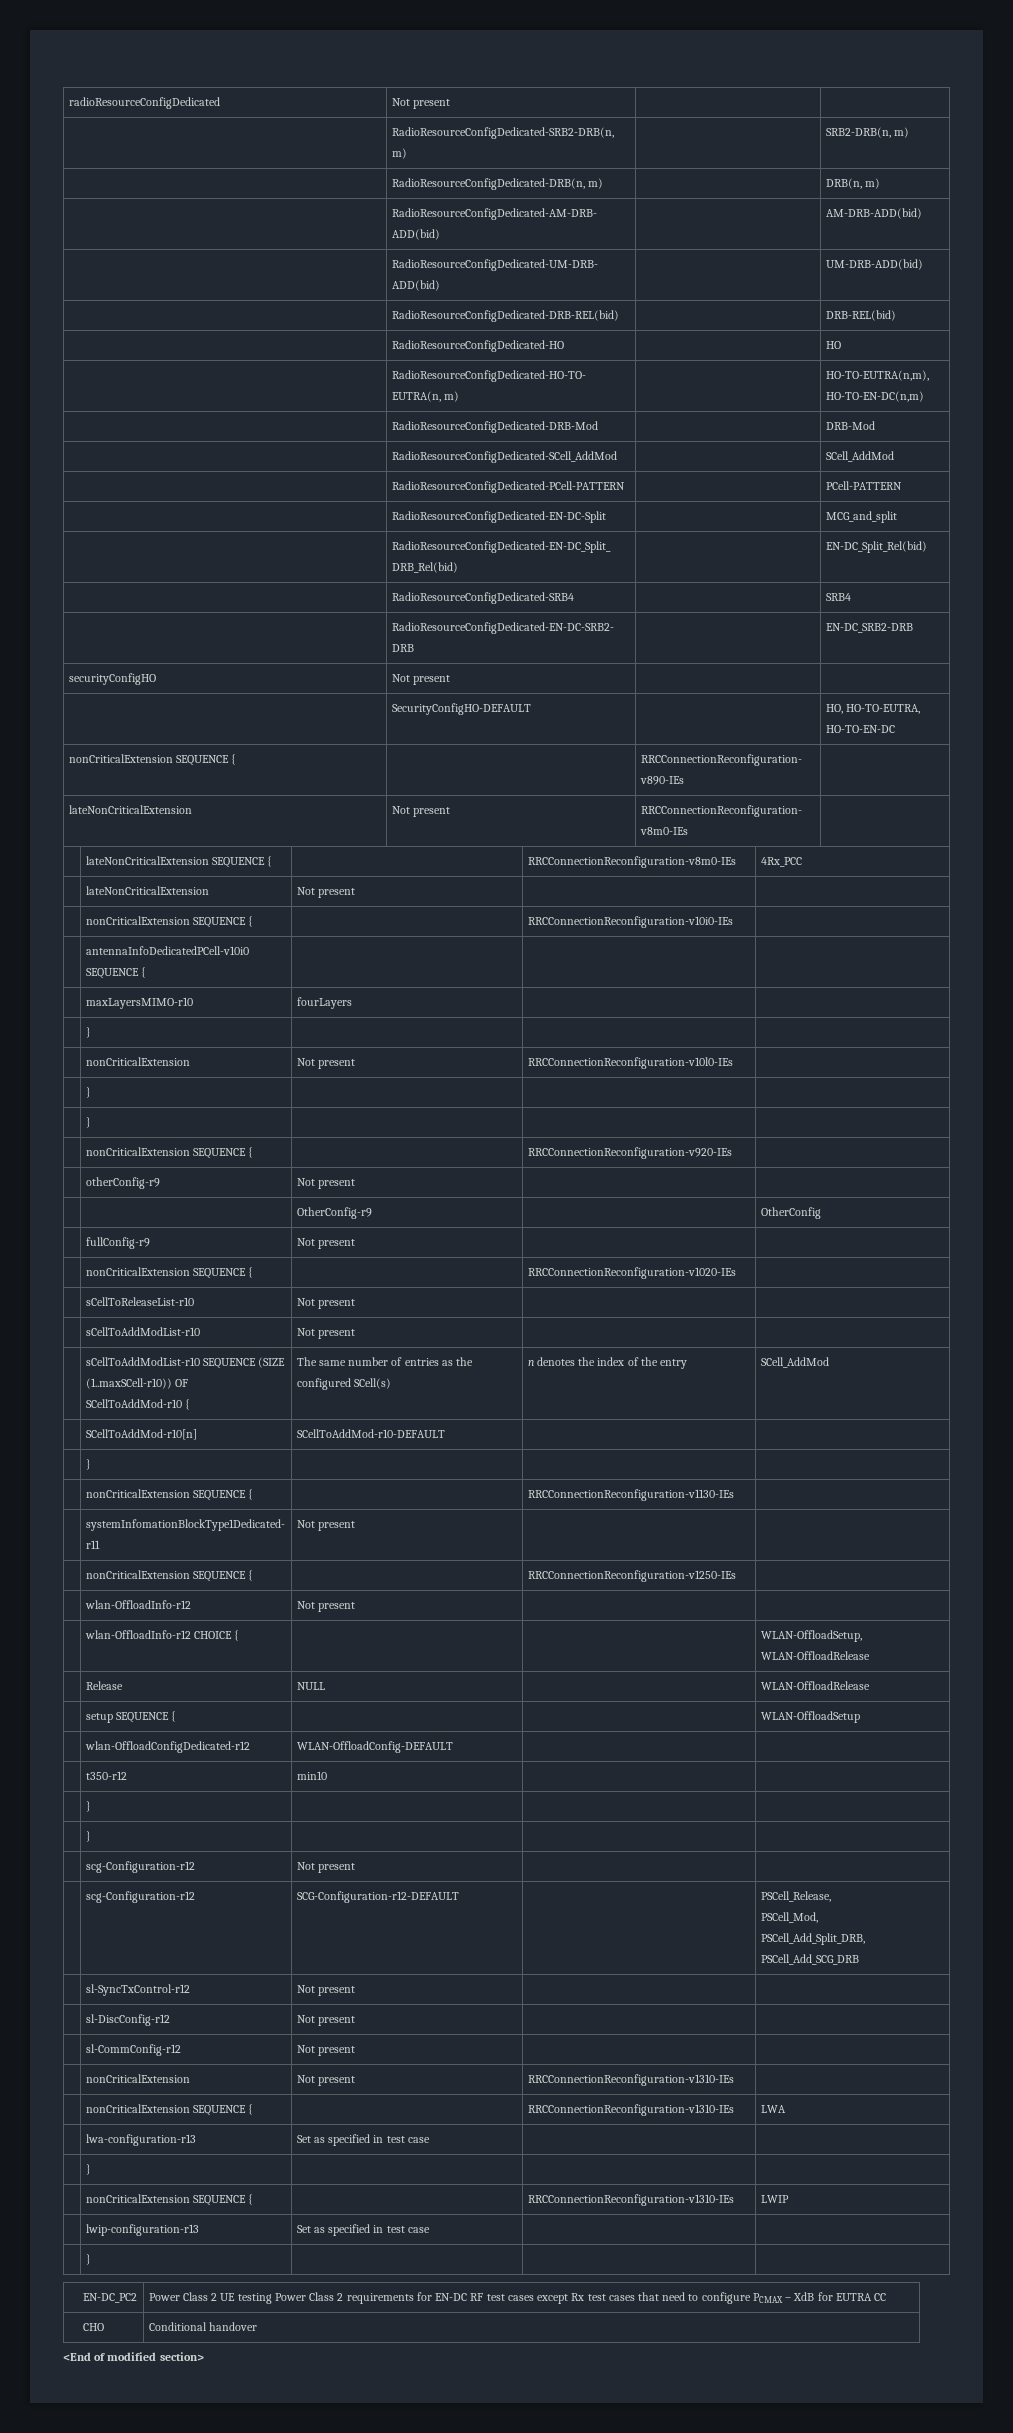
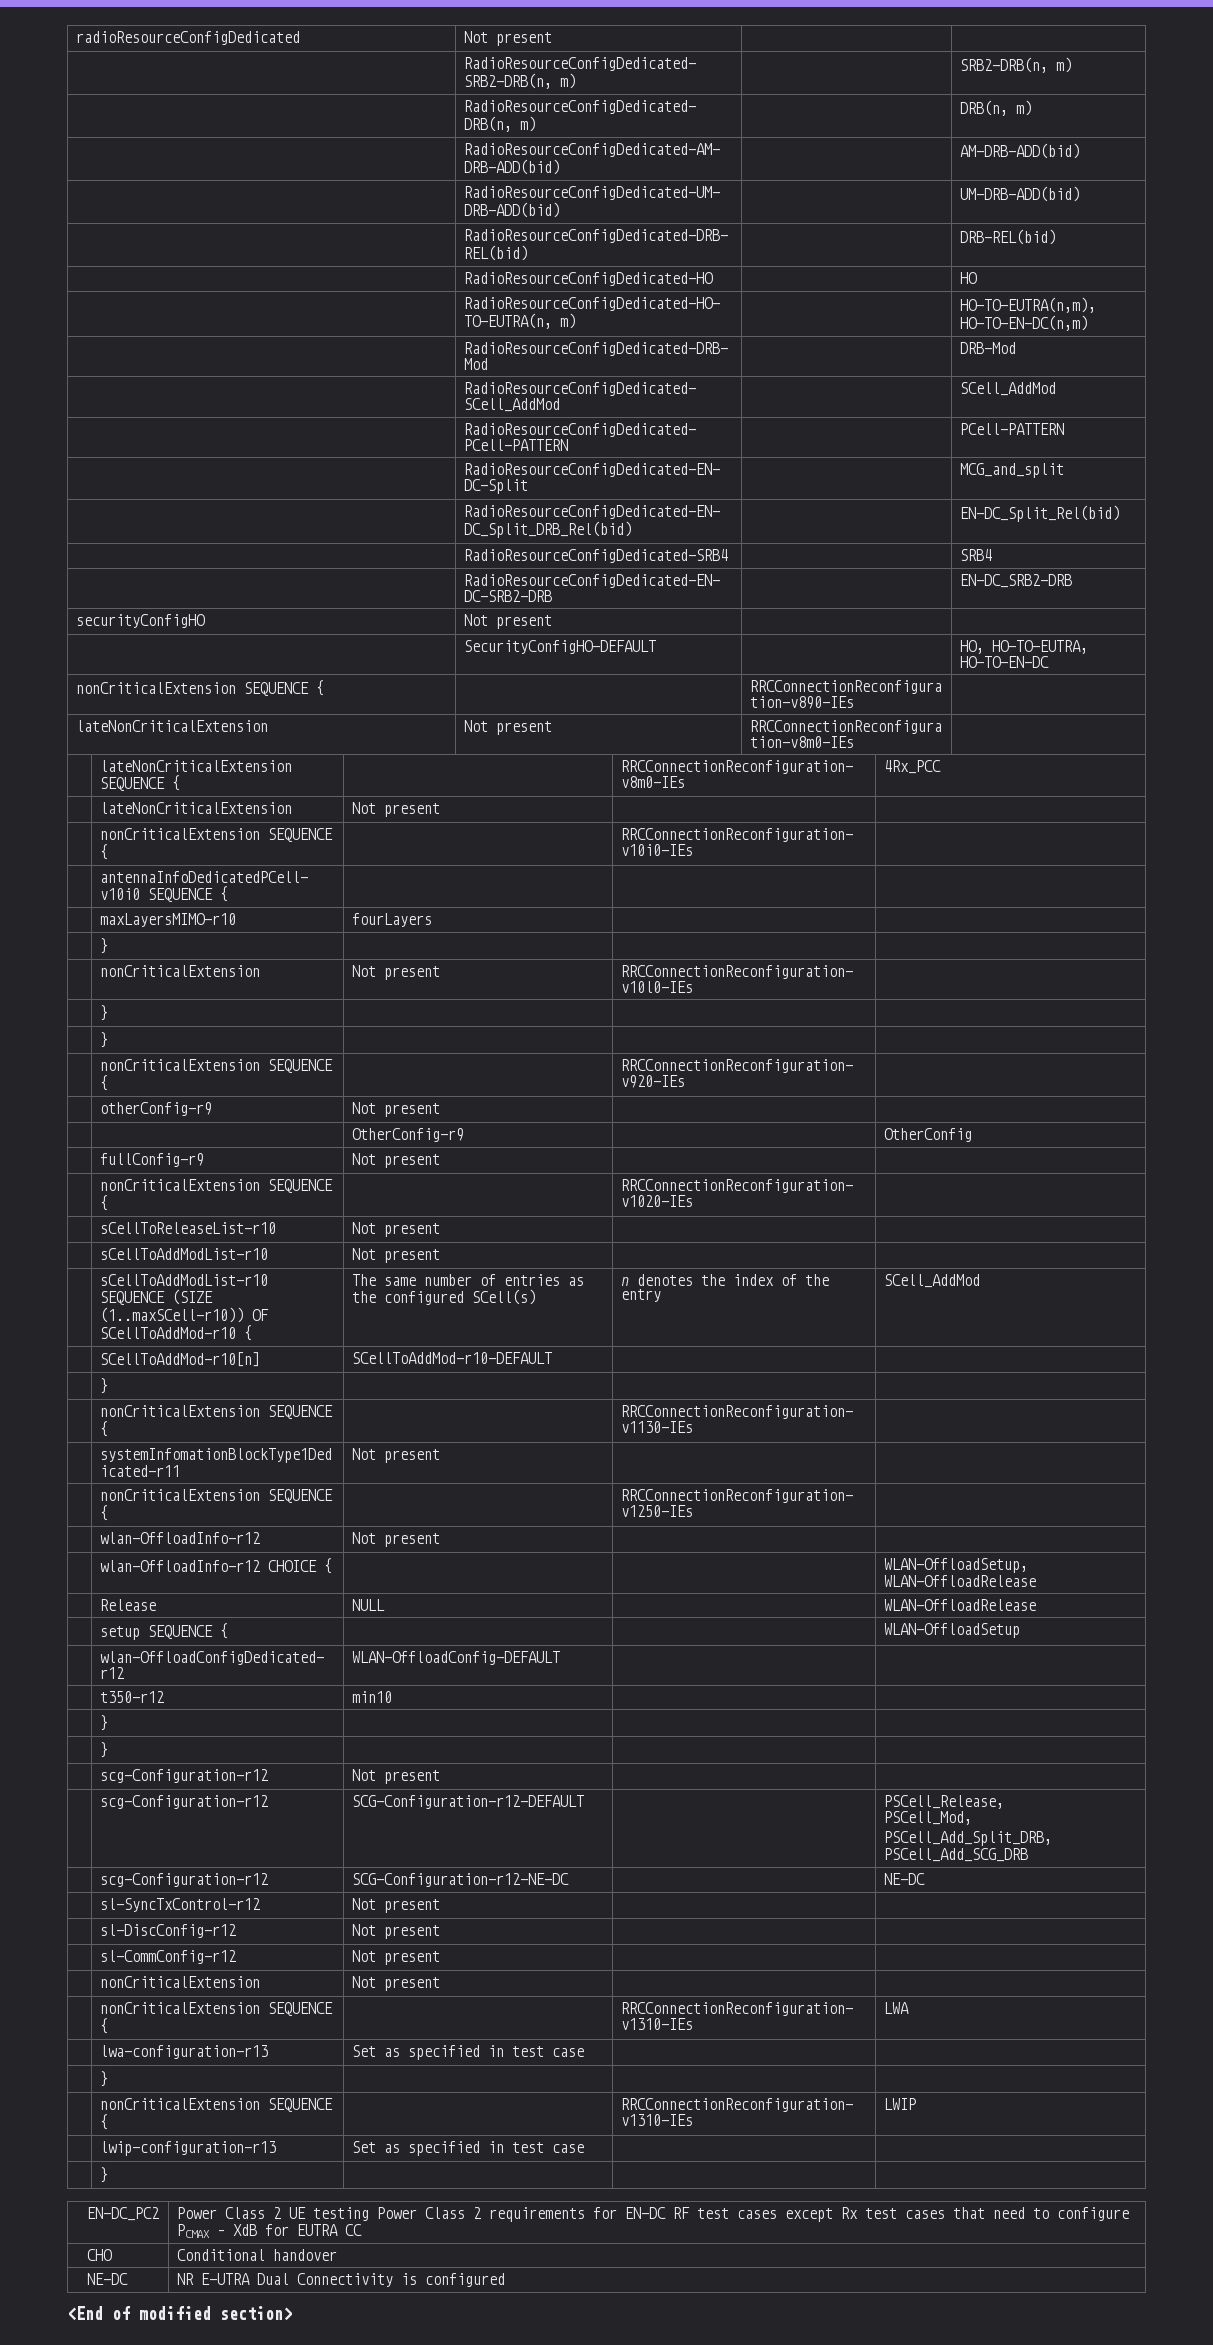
+ | scg-Configuration-r12 | SCG-Configuration-r12-NE-DC | | NE-DC
- | nonCriticalExtension | Not present | RRCConnectionReconfiguration-v1310-IEs |
+ | nonCriticalExtension | Not present | |
+ NE-DC | NR E-UTRA Dual Connectivity is configured

